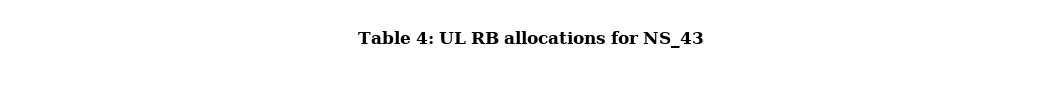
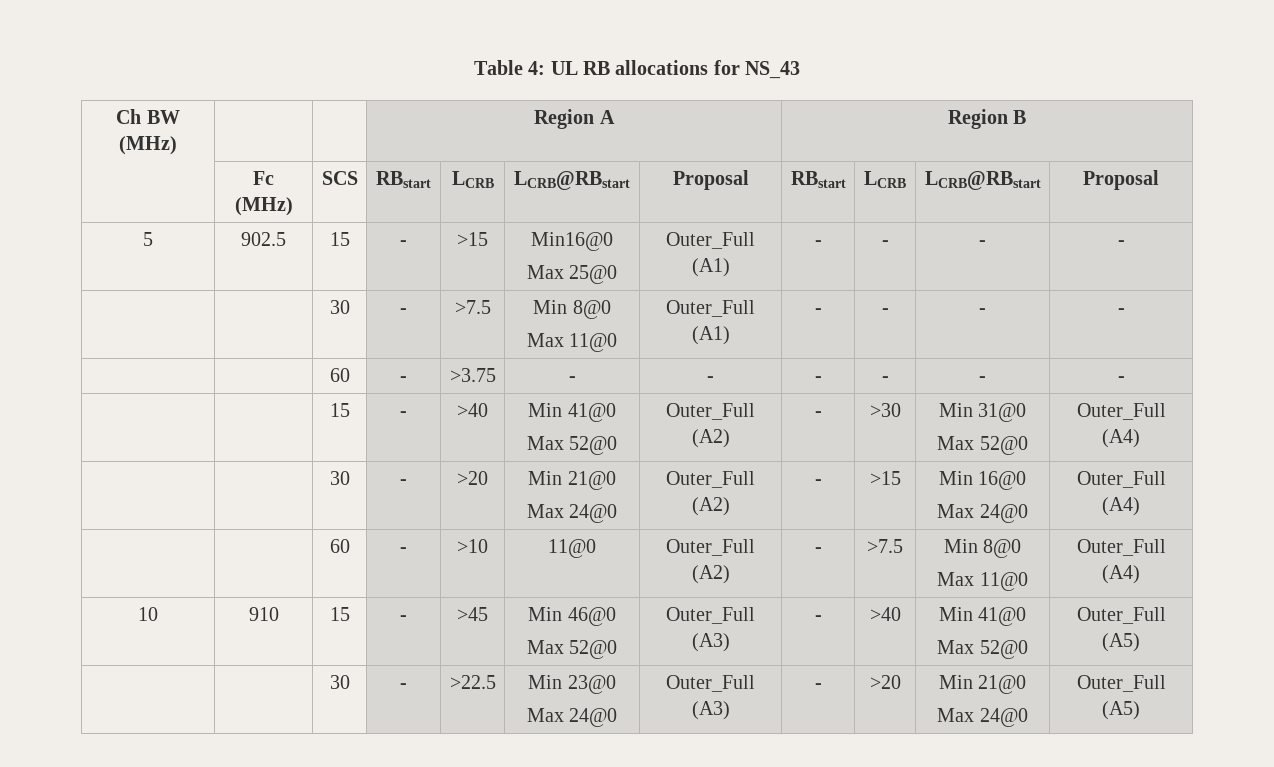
+ Ch BW (MHz) | | | Region A | Region B
+ | Fc (MHz) | SCS | RBstart | LCRB | LCRB@RBstart | Proposal | RBstart | LCRB | LCRB@RBstart | Proposal
+ 5 | 902.5 | 15 | - | >15 | Min16@0
+ Max 25@0 | Outer_Full (A1) | - | - | - | -
+ | | 30 | - | >7.5 | Min 8@0
+ Max 11@0 | Outer_Full (A1) | - | - | - | -
+ | | 60 | - | >3.75 | - | - | - | - | - | -
+ | | 15 | - | >40 | Min 41@0
+ Max 52@0 | Outer_Full (A2) | - | >30 | Min 31@0
+ Max 52@0 | Outer_Full (A4)
+ | | 30 | - | >20 | Min 21@0
+ Max 24@0 | Outer_Full (A2) | - | >15 | Min 16@0
+ Max 24@0 | Outer_Full (A4)
+ | | 60 | - | >10 | 11@0 | Outer_Full (A2) | - | >7.5 | Min 8@0
+ Max 11@0 | Outer_Full (A4)
+ 10 | 910 | 15 | - | >45 | Min 46@0
+ Max 52@0 | Outer_Full (A3) | - | >40 | Min 41@0
+ Max 52@0 | Outer_Full (A5)
+ | | 30 | - | >22.5 | Min 23@0
+ Max 24@0 | Outer_Full (A3) | - | >20 | Min 21@0
+ Max 24@0 | Outer_Full (A5)

